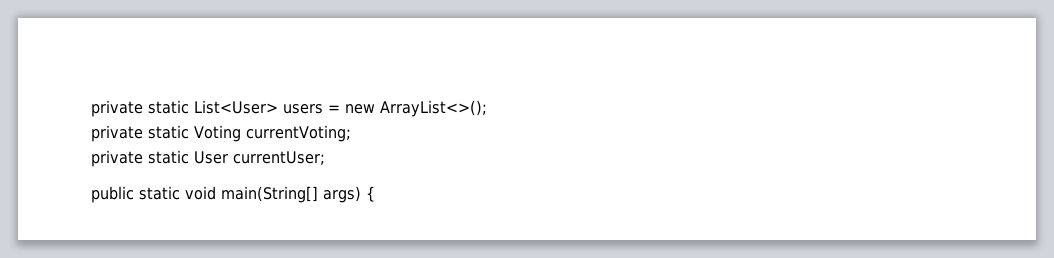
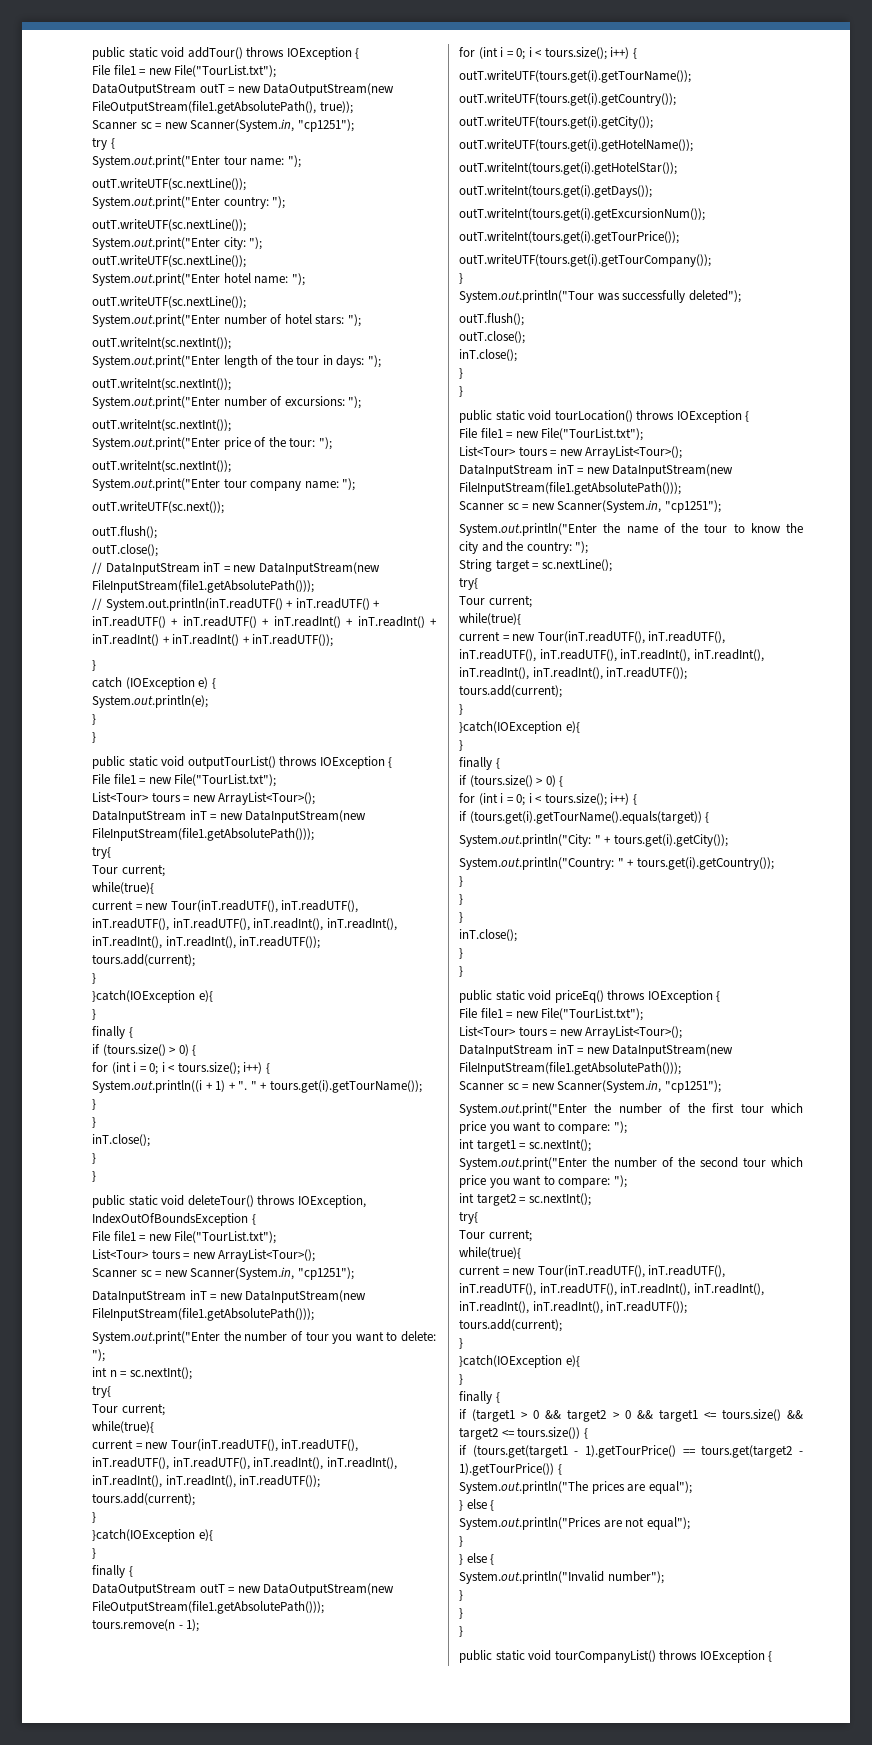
- private static List<User> users = new ArrayList<>();
- private static Voting currentVoting;
- private static User currentUser;
- public static void main(String[] args) {
+ public static void addTour() throws IOException {
+ File file1 = new File("TourList.txt");
+ DataOutputStream outT = new DataOutputStream(new FileOutputStream(file1.getAbsolutePath(), true));
+ Scanner sc = new Scanner(System.in, "cp1251");
+ try {
+ System.out.print("Enter tour name: ");
+ outT.writeUTF(sc.nextLine());
+ System.out.print("Enter country: ");
+ outT.writeUTF(sc.nextLine());
+ System.out.print("Enter city: ");
+ outT.writeUTF(sc.nextLine());
+ System.out.print("Enter hotel name: ");
+ outT.writeUTF(sc.nextLine());
+ System.out.print("Enter number of hotel stars: ");
+ outT.writeInt(sc.nextInt());
+ System.out.print("Enter length of the tour in days: ");
+ outT.writeInt(sc.nextInt());
+ System.out.print("Enter number of excursions: ");
+ outT.writeInt(sc.nextInt());
+ System.out.print("Enter price of the tour: ");
+ outT.writeInt(sc.nextInt());
+ System.out.print("Enter tour company name: ");
+ outT.writeUTF(sc.next());
+ outT.flush();
+ outT.close();
+ // DataInputStream inT = new DataInputStream(new FileInputStream(file1.getAbsolutePath()));
+ // System.out.println(inT.readUTF() + inT.readUTF() + inT.readUTF() + inT.readUTF() + inT.readInt() + inT.readInt() + inT.readInt() + inT.readInt() + inT.readUTF());
+ }
+ catch (IOException e) {
+ System.out.println(e);
+ }
+ }
+ public static void outputTourList() throws IOException {
+ File file1 = new File("TourList.txt");
+ List<Tour> tours = new ArrayList<Tour>();
+ DataInputStream inT = new DataInputStream(new FileInputStream(file1.getAbsolutePath()));
+ try{
+ Tour current;
+ while(true){
+ current = new Tour(inT.readUTF(), inT.readUTF(), inT.readUTF(), inT.readUTF(), inT.readInt(), inT.readInt(), inT.readInt(), inT.readInt(), inT.readUTF());
+ tours.add(current);
+ }
+ }catch(IOException e){
+ }
+ finally {
+ if (tours.size() > 0) {
+ for (int i = 0; i < tours.size(); i++) {
+ System.out.println((i + 1) + ". " + tours.get(i).getTourName());
+ }
+ }
+ inT.close();
+ }
+ }
+ public static void deleteTour() throws IOException, IndexOutOfBoundsException {
+ File file1 = new File("TourList.txt");
+ List<Tour> tours = new ArrayList<Tour>();
+ Scanner sc = new Scanner(System.in, "cp1251");
+ DataInputStream inT = new DataInputStream(new FileInputStream(file1.getAbsolutePath()));
+ System.out.print("Enter the number of tour you want to delete: ");
+ int n = sc.nextInt();
+ try{
+ Tour current;
+ while(true){
+ current = new Tour(inT.readUTF(), inT.readUTF(), inT.readUTF(), inT.readUTF(), inT.readInt(), inT.readInt(), inT.readInt(), inT.readInt(), inT.readUTF());
+ tours.add(current);
+ }
+ }catch(IOException e){
+ }
+ finally {
+ DataOutputStream outT = new DataOutputStream(new FileOutputStream(file1.getAbsolutePath()));
+ tours.remove(n - 1);
+ for (int i = 0; i < tours.size(); i++) {
+ outT.writeUTF(tours.get(i).getTourName());
+ outT.writeUTF(tours.get(i).getCountry());
+ outT.writeUTF(tours.get(i).getCity());
+ outT.writeUTF(tours.get(i).getHotelName());
+ outT.writeInt(tours.get(i).getHotelStar());
+ outT.writeInt(tours.get(i).getDays());
+ outT.writeInt(tours.get(i).getExcursionNum());
+ outT.writeInt(tours.get(i).getTourPrice());
+ outT.writeUTF(tours.get(i).getTourCompany());
+ }
+ System.out.println("Tour was successfully deleted");
+ outT.flush();
+ outT.close();
+ inT.close();
+ }
+ }
+ public static void tourLocation() throws IOException {
+ File file1 = new File("TourList.txt");
+ List<Tour> tours = new ArrayList<Tour>();
+ DataInputStream inT = new DataInputStream(new FileInputStream(file1.getAbsolutePath()));
+ Scanner sc = new Scanner(System.in, "cp1251");
+ System.out.println("Enter the name of the tour to know the city and the country: ");
+ String target = sc.nextLine();
+ try{
+ Tour current;
+ while(true){
+ current = new Tour(inT.readUTF(), inT.readUTF(), inT.readUTF(), inT.readUTF(), inT.readInt(), inT.readInt(), inT.readInt(), inT.readInt(), inT.readUTF());
+ tours.add(current);
+ }
+ }catch(IOException e){
+ }
+ finally {
+ if (tours.size() > 0) {
+ for (int i = 0; i < tours.size(); i++) {
+ if (tours.get(i).getTourName().equals(target)) {
+ System.out.println("City: " + tours.get(i).getCity());
+ System.out.println("Country: " + tours.get(i).getCountry());
+ }
+ }
+ }
+ inT.close();
+ }
+ }
+ public static void priceEq() throws IOException {
+ File file1 = new File("TourList.txt");
+ List<Tour> tours = new ArrayList<Tour>();
+ DataInputStream inT = new DataInputStream(new FileInputStream(file1.getAbsolutePath()));
+ Scanner sc = new Scanner(System.in, "cp1251");
+ System.out.print("Enter the number of the first tour which price you want to compare: ");
+ int target1 = sc.nextInt();
+ System.out.print("Enter the number of the second tour which price you want to compare: ");
+ int target2 = sc.nextInt();
+ try{
+ Tour current;
+ while(true){
+ current = new Tour(inT.readUTF(), inT.readUTF(), inT.readUTF(), inT.readUTF(), inT.readInt(), inT.readInt(), inT.readInt(), inT.readInt(), inT.readUTF());
+ tours.add(current);
+ }
+ }catch(IOException e){
+ }
+ finally {
+ if (target1 > 0 && target2 > 0 && target1 <= tours.size() && target2 <= tours.size()) {
+ if (tours.get(target1 - 1).getTourPrice() == tours.get(target2 - 1).getTourPrice()) {
+ System.out.println("The prices are equal");
+ } else {
+ System.out.println("Prices are not equal");
+ }
+ } else {
+ System.out.println("Invalid number");
+ }
+ }
+ }
+ public static void tourCompanyList() throws IOException {

